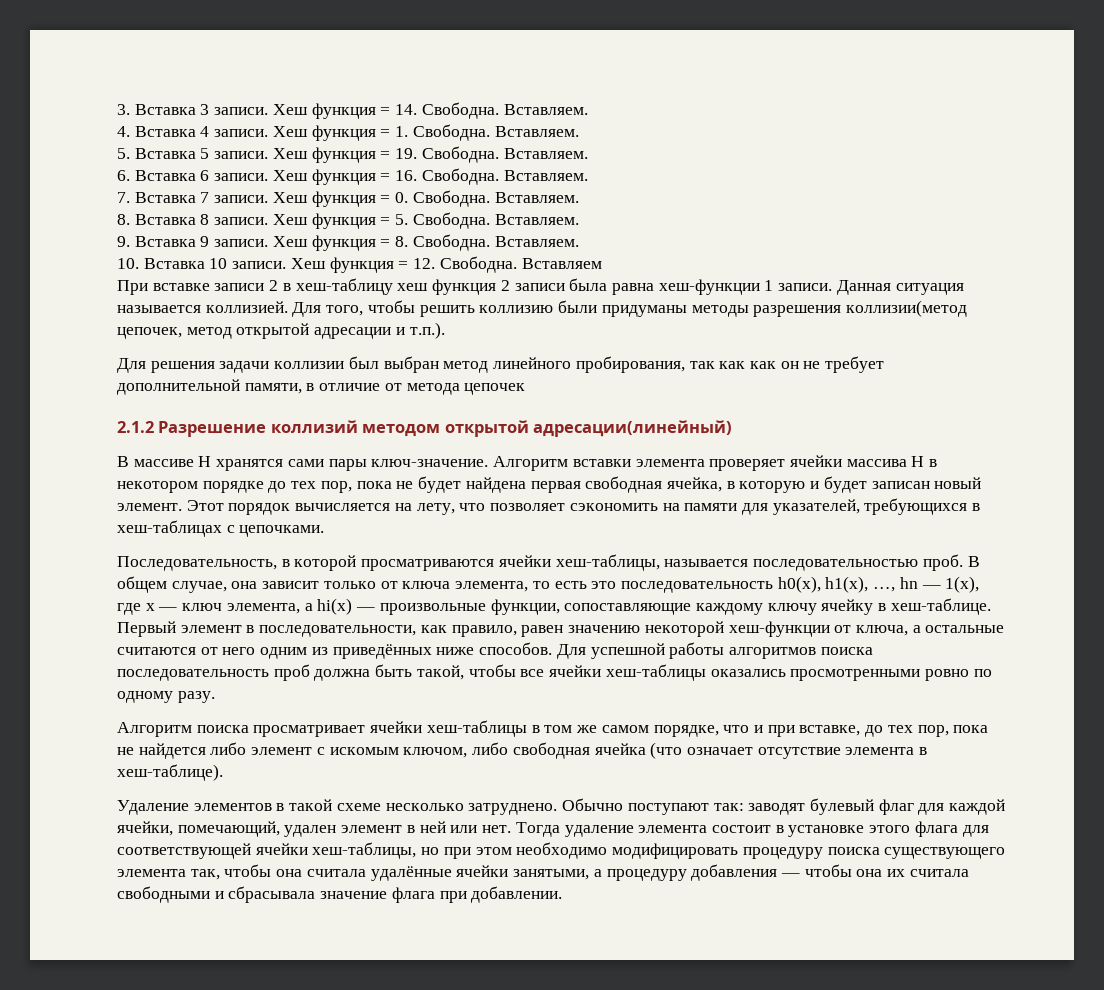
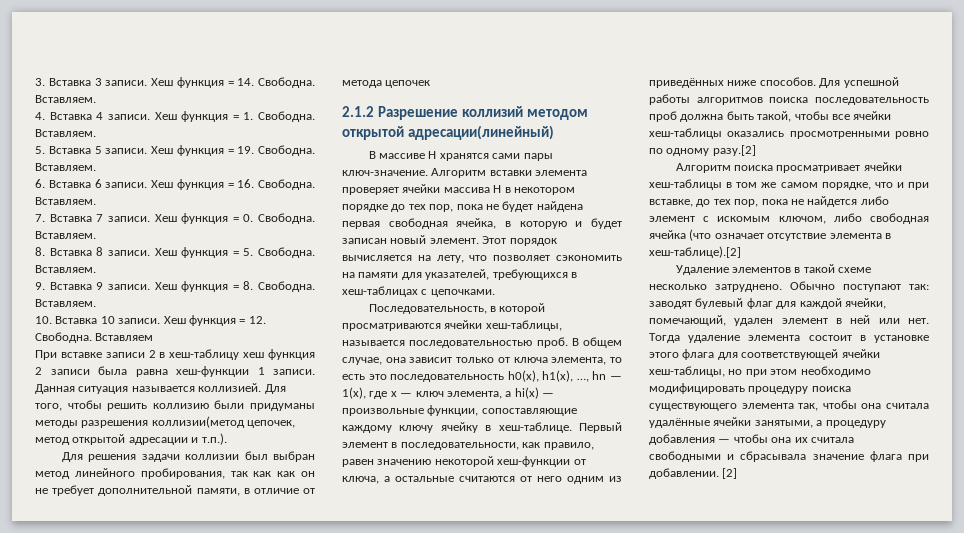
- Для успешной работы алгоритмов поиска последовательность проб должна быть такой, чтобы все ячейки хеш-таблицы оказались просмотренными ровно по одному разу.
+ Для успешной работы алгоритмов поиска последовательность проб должна быть такой, чтобы все ячейки хеш-таблицы оказались просмотренными ровно по одному разу.[2]
- Алгоритм поиска просматривает ячейки хеш-таблицы в том же самом порядке, что и при вставке, до тех пор, пока не найдется либо элемент с искомым ключом, либо свободная ячейка (что означает отсутствие элемента в хеш-таблице).
+ Алгоритм поиска просматривает ячейки хеш-таблицы в том же самом порядке, что и при вставке, до тех пор, пока не найдется либо элемент с искомым ключом, либо свободная ячейка (что означает отсутствие элемента в хеш-таблице).[2]
+ [2]

